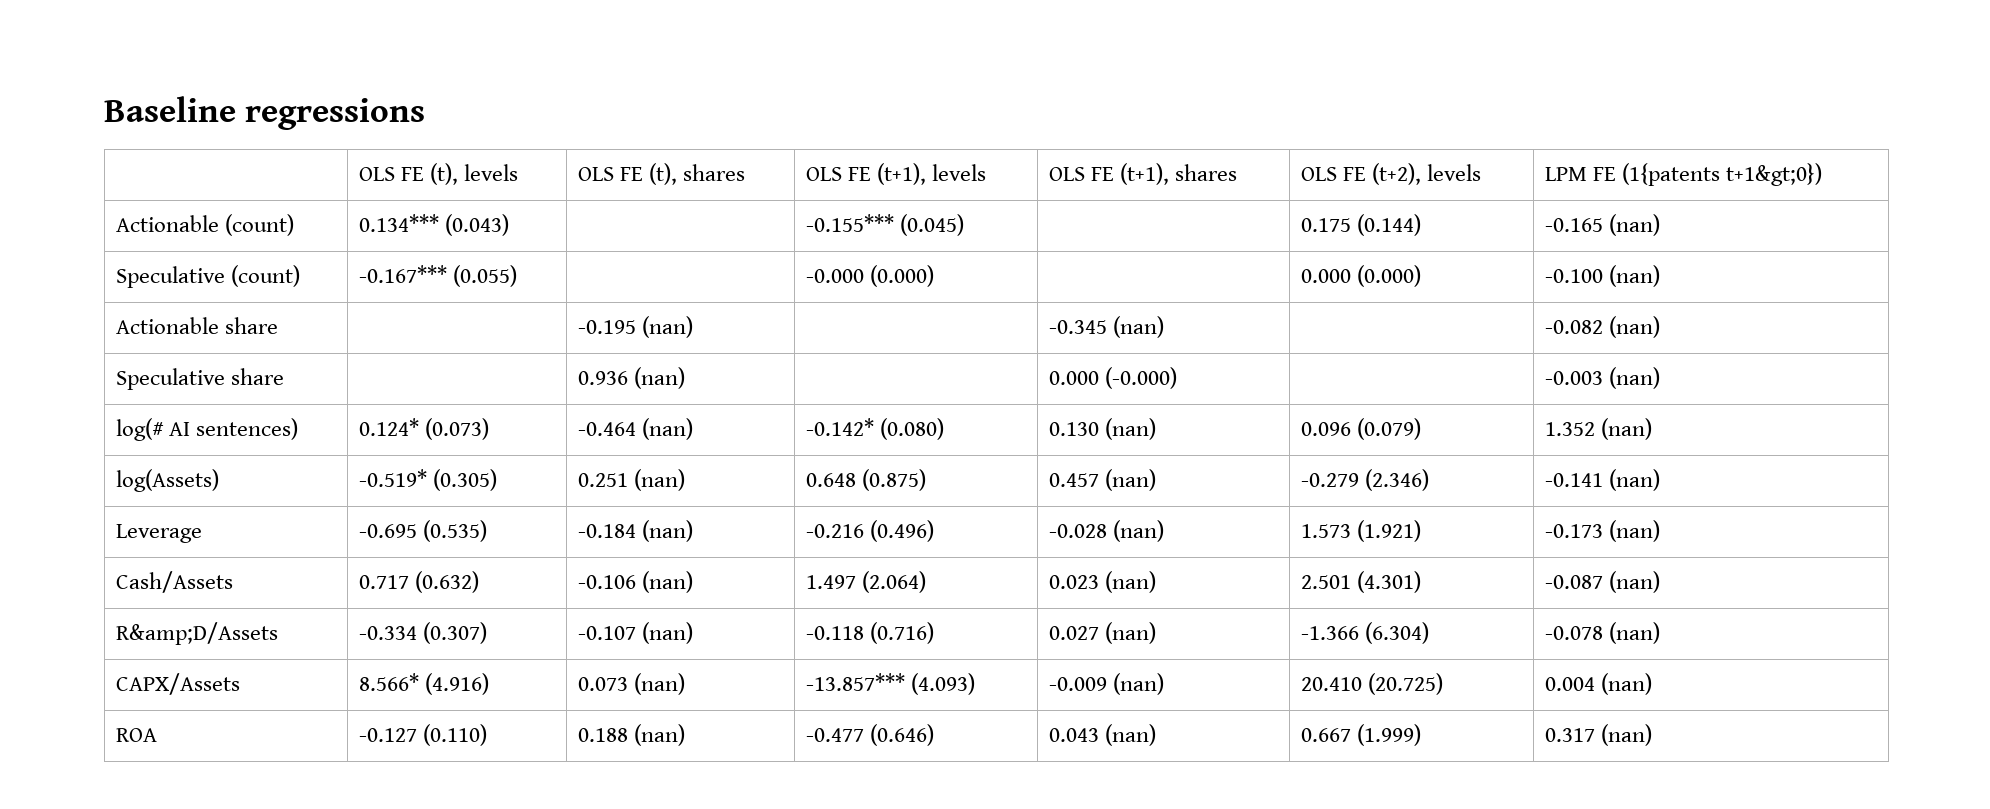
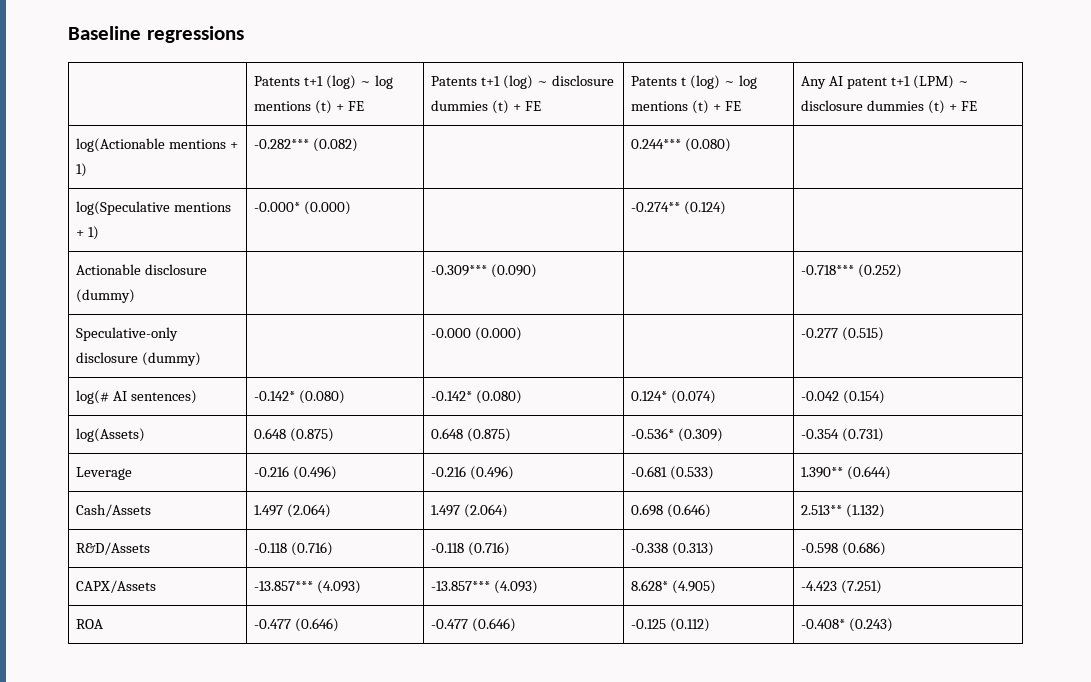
- | OLS FE (t), levels | OLS FE (t), shares | OLS FE (t+1), levels | OLS FE (t+1), shares | OLS FE (t+2), levels | LPM FE (1{patents t+1&gt;0})
- Actionable (count) | 0.134*** (0.043) | | -0.155*** (0.045) | | 0.175 (0.144) | -0.165 (nan)
- Speculative (count) | -0.167*** (0.055) | | -0.000 (0.000) | | 0.000 (0.000) | -0.100 (nan)
- Actionable share | | -0.195 (nan) | | -0.345 (nan) | | -0.082 (nan)
- Speculative share | | 0.936 (nan) | | 0.000 (-0.000) | | -0.003 (nan)
- log(# AI sentences) | 0.124* (0.073) | -0.464 (nan) | -0.142* (0.080) | 0.130 (nan) | 0.096 (0.079) | 1.352 (nan)
- log(Assets) | -0.519* (0.305) | 0.251 (nan) | 0.648 (0.875) | 0.457 (nan) | -0.279 (2.346) | -0.141 (nan)
- Leverage | -0.695 (0.535) | -0.184 (nan) | -0.216 (0.496) | -0.028 (nan) | 1.573 (1.921) | -0.173 (nan)
- Cash/Assets | 0.717 (0.632) | -0.106 (nan) | 1.497 (2.064) | 0.023 (nan) | 2.501 (4.301) | -0.087 (nan)
- R&amp;D/Assets | -0.334 (0.307) | -0.107 (nan) | -0.118 (0.716) | 0.027 (nan) | -1.366 (6.304) | -0.078 (nan)
- CAPX/Assets | 8.566* (4.916) | 0.073 (nan) | -13.857*** (4.093) | -0.009 (nan) | 20.410 (20.725) | 0.004 (nan)
- ROA | -0.127 (0.110) | 0.188 (nan) | -0.477 (0.646) | 0.043 (nan) | 0.667 (1.999) | 0.317 (nan)
+ | Patents t+1 (log) ~ log mentions (t) + FE | Patents t+1 (log) ~ disclosure dummies (t) + FE | Patents t (log) ~ log mentions (t) + FE | Any AI patent t+1 (LPM) ~ disclosure dummies (t) + FE
+ log(Actionable mentions + 1) | -0.282*** (0.082) | | 0.244*** (0.080) |
+ log(Speculative mentions + 1) | -0.000* (0.000) | | -0.274** (0.124) |
+ Actionable disclosure (dummy) | | -0.309*** (0.090) | | -0.718*** (0.252)
+ Speculative-only disclosure (dummy) | | -0.000 (0.000) | | -0.277 (0.515)
+ log(# AI sentences) | -0.142* (0.080) | -0.142* (0.080) | 0.124* (0.074) | -0.042 (0.154)
+ log(Assets) | 0.648 (0.875) | 0.648 (0.875) | -0.536* (0.309) | -0.354 (0.731)
+ Leverage | -0.216 (0.496) | -0.216 (0.496) | -0.681 (0.533) | 1.390** (0.644)
+ Cash/Assets | 1.497 (2.064) | 1.497 (2.064) | 0.698 (0.646) | 2.513** (1.132)
+ R&D/Assets | -0.118 (0.716) | -0.118 (0.716) | -0.338 (0.313) | -0.598 (0.686)
+ CAPX/Assets | -13.857*** (4.093) | -13.857*** (4.093) | 8.628* (4.905) | -4.423 (7.251)
+ ROA | -0.477 (0.646) | -0.477 (0.646) | -0.125 (0.112) | -0.408* (0.243)

